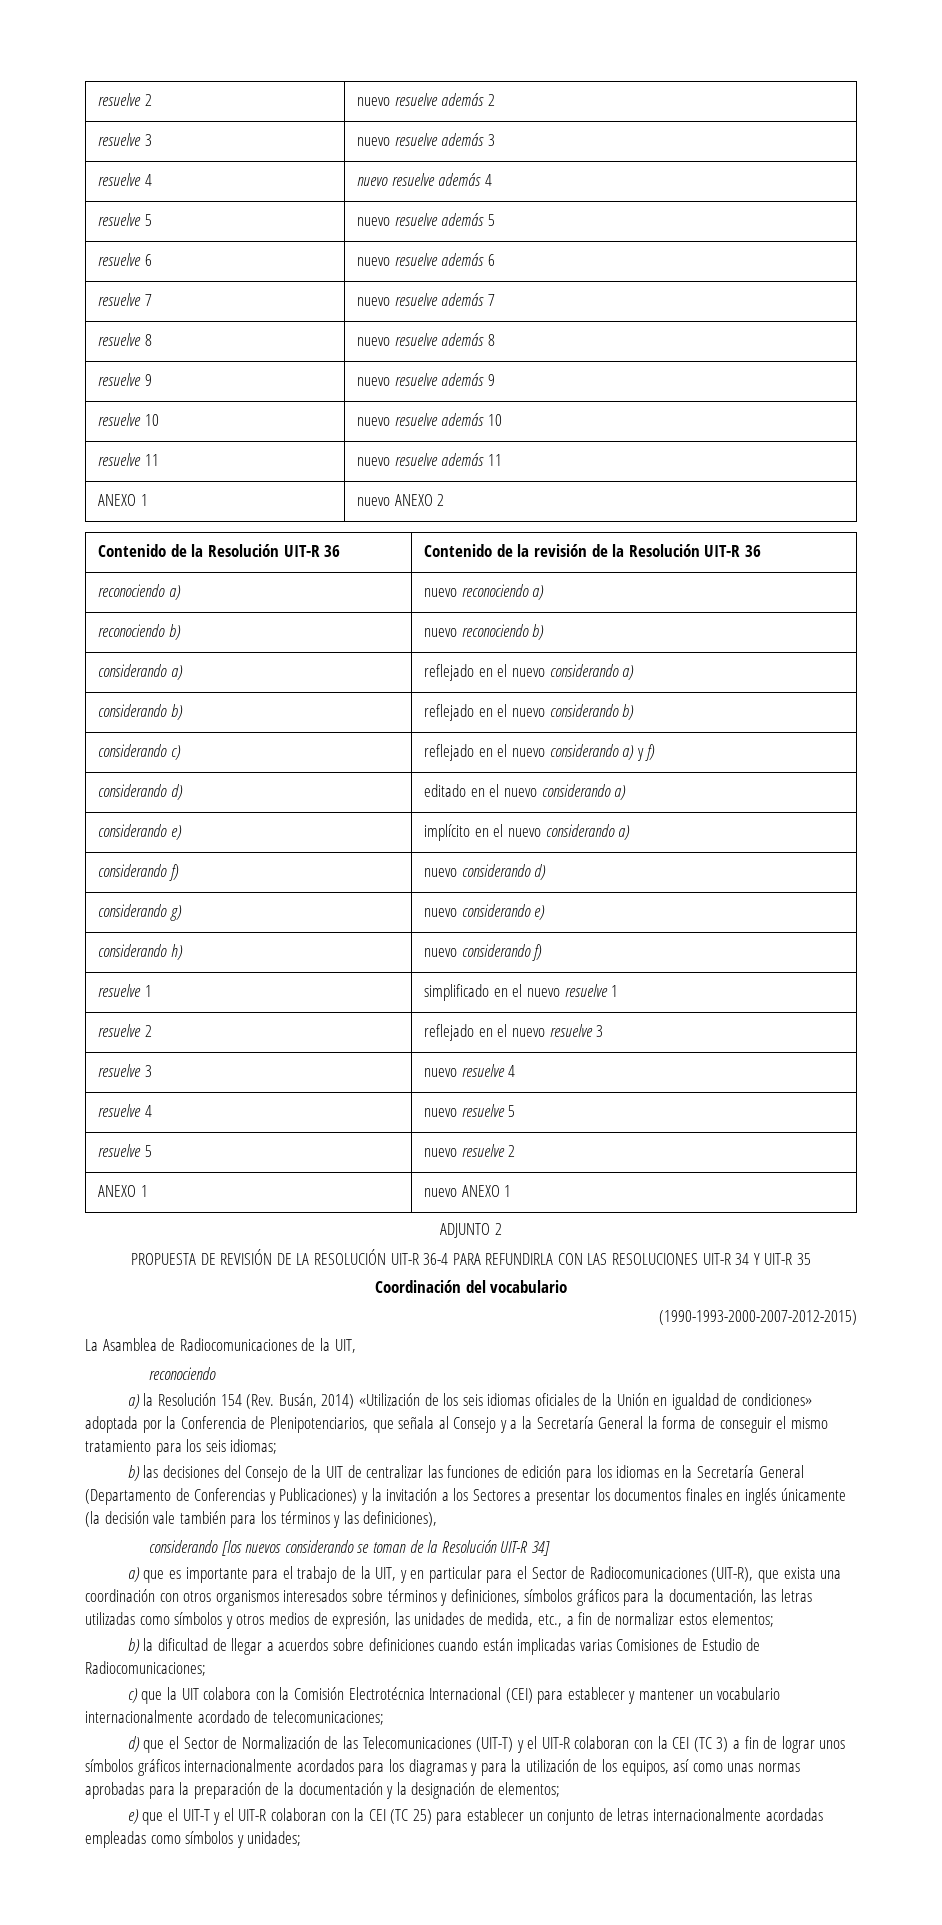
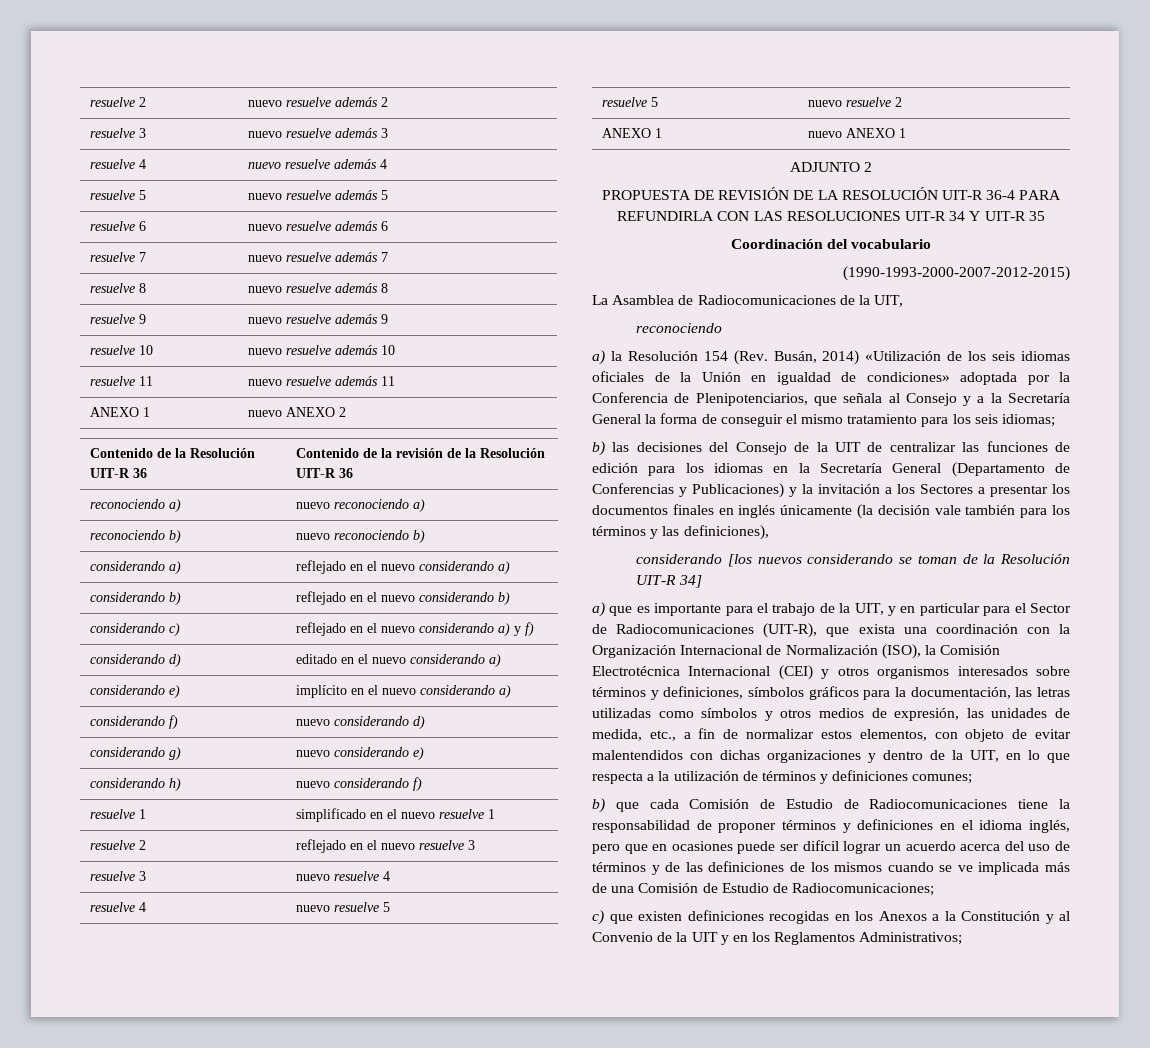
- a) que es importante para el trabajo de la UIT, y en particular para el Sector de Radiocomunicaciones (UIT-R), que exista una coordinación con otros organismos interesados sobre términos y definiciones, símbolos gráficos para la documentación, las letras utilizadas como símbolos y otros medios de expresión, las unidades de medida, etc., a fin de normalizar estos elementos;
- b) la dificultad de llegar a acuerdos sobre definiciones cuando están implicadas varias Comisiones de Estudio de Radiocomunicaciones;
+ a) que es importante para el trabajo de la UIT, y en particular para el Sector de Radiocomunicaciones (UIT-R), que exista una coordinación con la Organización Internacional de Normalización (ISO), la Comisión Electrotécnica Internacional (CEI) y otros organismos interesados sobre términos y definiciones, símbolos gráficos para la documentación, las letras utilizadas como símbolos y otros medios de expresión, las unidades de medida, etc., a fin de normalizar estos elementos, con objeto de evitar malentendidos con dichas organizaciones y dentro de la UIT, en lo que respecta a la utilización de términos y definiciones comunes;
+ b) que cada Comisión de Estudio de Radiocomunicaciones tiene la responsabilidad de proponer términos y definiciones en el idioma inglés, pero que en ocasiones puede ser difícil lograr un acuerdo acerca del uso de términos y de las definiciones de los mismos cuando se ve implicada más de una Comisión de Estudio de Radiocomunicaciones;
- c) que la UIT colabora con la Comisión Electrotécnica Internacional (CEI) para establecer y mantener un vocabulario internacionalmente acordado de telecomunicaciones;
- d) que el Sector de Normalización de las Telecomunicaciones (UIT-T) y el UIT-R colaboran con la CEI (TC 3) a fin de lograr unos símbolos gráficos internacionalmente acordados para los diagramas y para la utilización de los equipos, así como unas normas aprobadas para la preparación de la documentación y la designación de elementos;
- e) que el UIT-T y el UIT-R colaboran con la CEI (TC 25) para establecer un conjunto de letras internacionalmente acordadas empleadas como símbolos y unidades;
+ c) que existen definiciones recogidas en los Anexos a la Constitución y al Convenio de la UIT y en los Reglamentos Administrativos;

